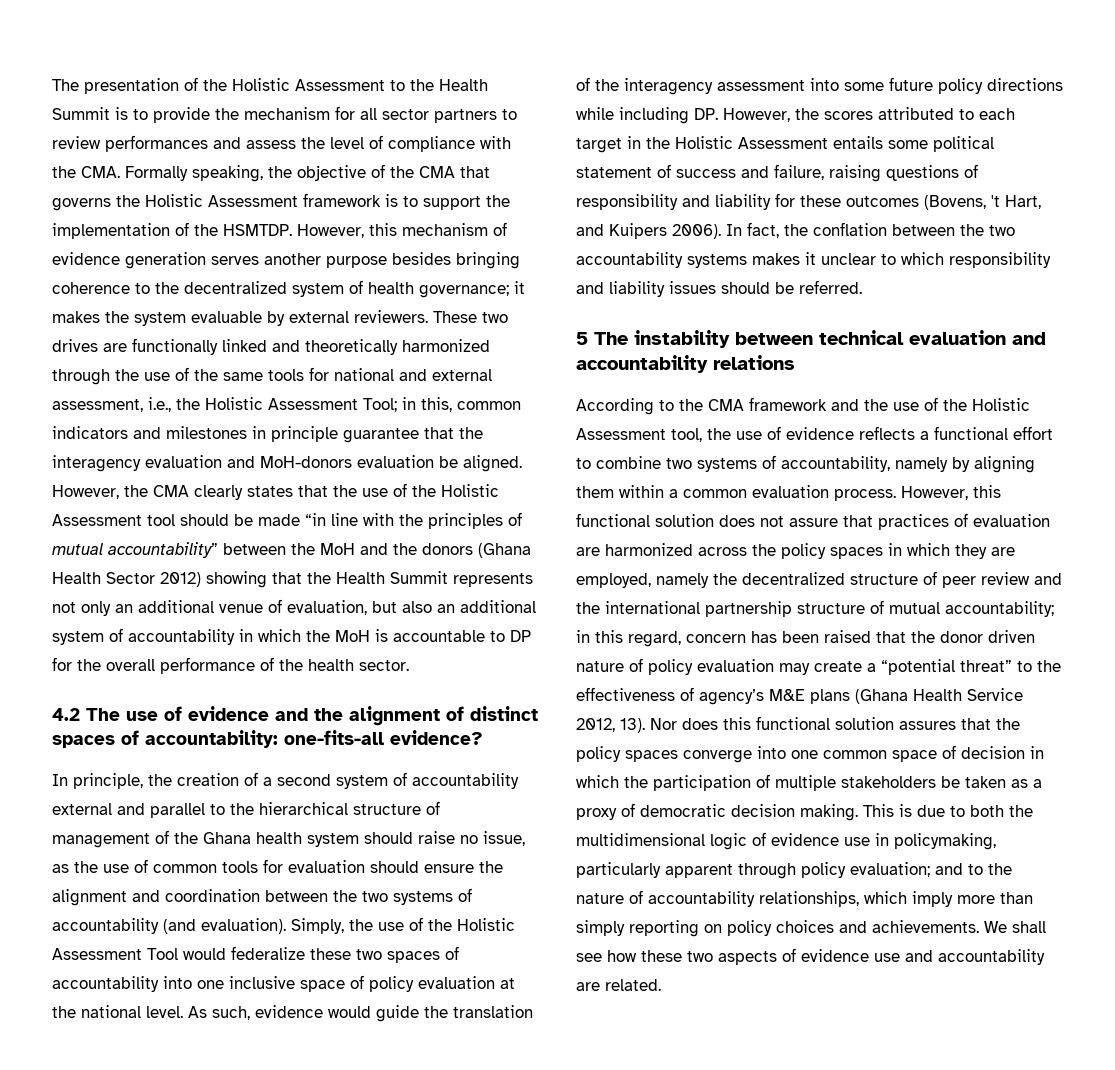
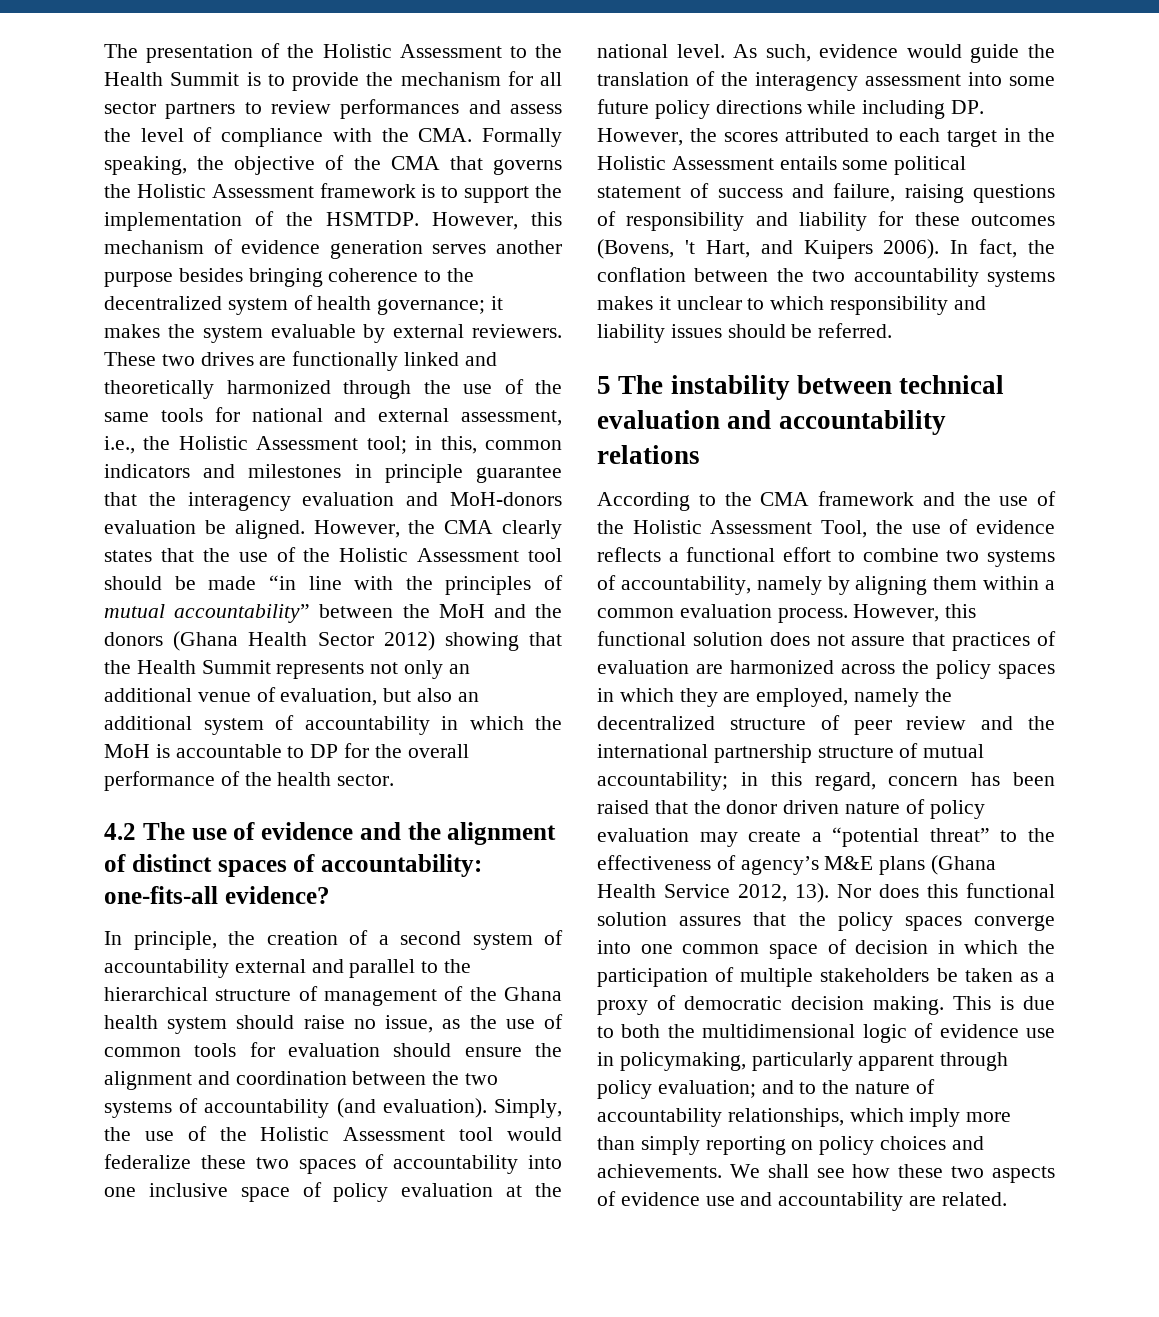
- These two drives are functionally linked and theoretically harmonized through the use of the same tools for national and external assessment, i.e., the Holistic Assessment Tool; in this, common indicators and milestones in principle guarantee that the interagency evaluation and MoH-donors evaluation be aligned.
+ These two drives are functionally linked and theoretically harmonized through the use of the same tools for national and external assessment, i.e., the Holistic Assessment tool; in this, common indicators and milestones in principle guarantee that the interagency evaluation and MoH-donors evaluation be aligned.
- Simply, the use of the Holistic Assessment Tool would federalize these two spaces of accountability into one inclusive space of policy evaluation at the national level.
+ Simply, the use of the Holistic Assessment tool would federalize these two spaces of accountability into one inclusive space of policy evaluation at the national level.
- According to the CMA framework and the use of the Holistic Assessment tool, the use of evidence reflects a functional effort to combine two systems of accountability, namely by aligning them within a common evaluation process.
+ According to the CMA framework and the use of the Holistic Assessment Tool, the use of evidence reflects a functional effort to combine two systems of accountability, namely by aligning them within a common evaluation process.

